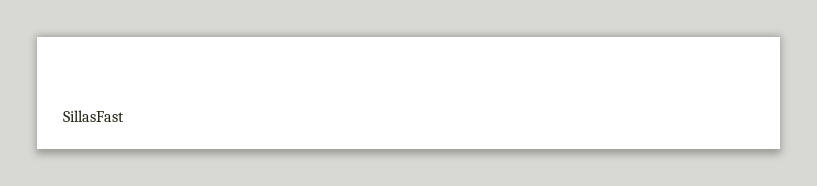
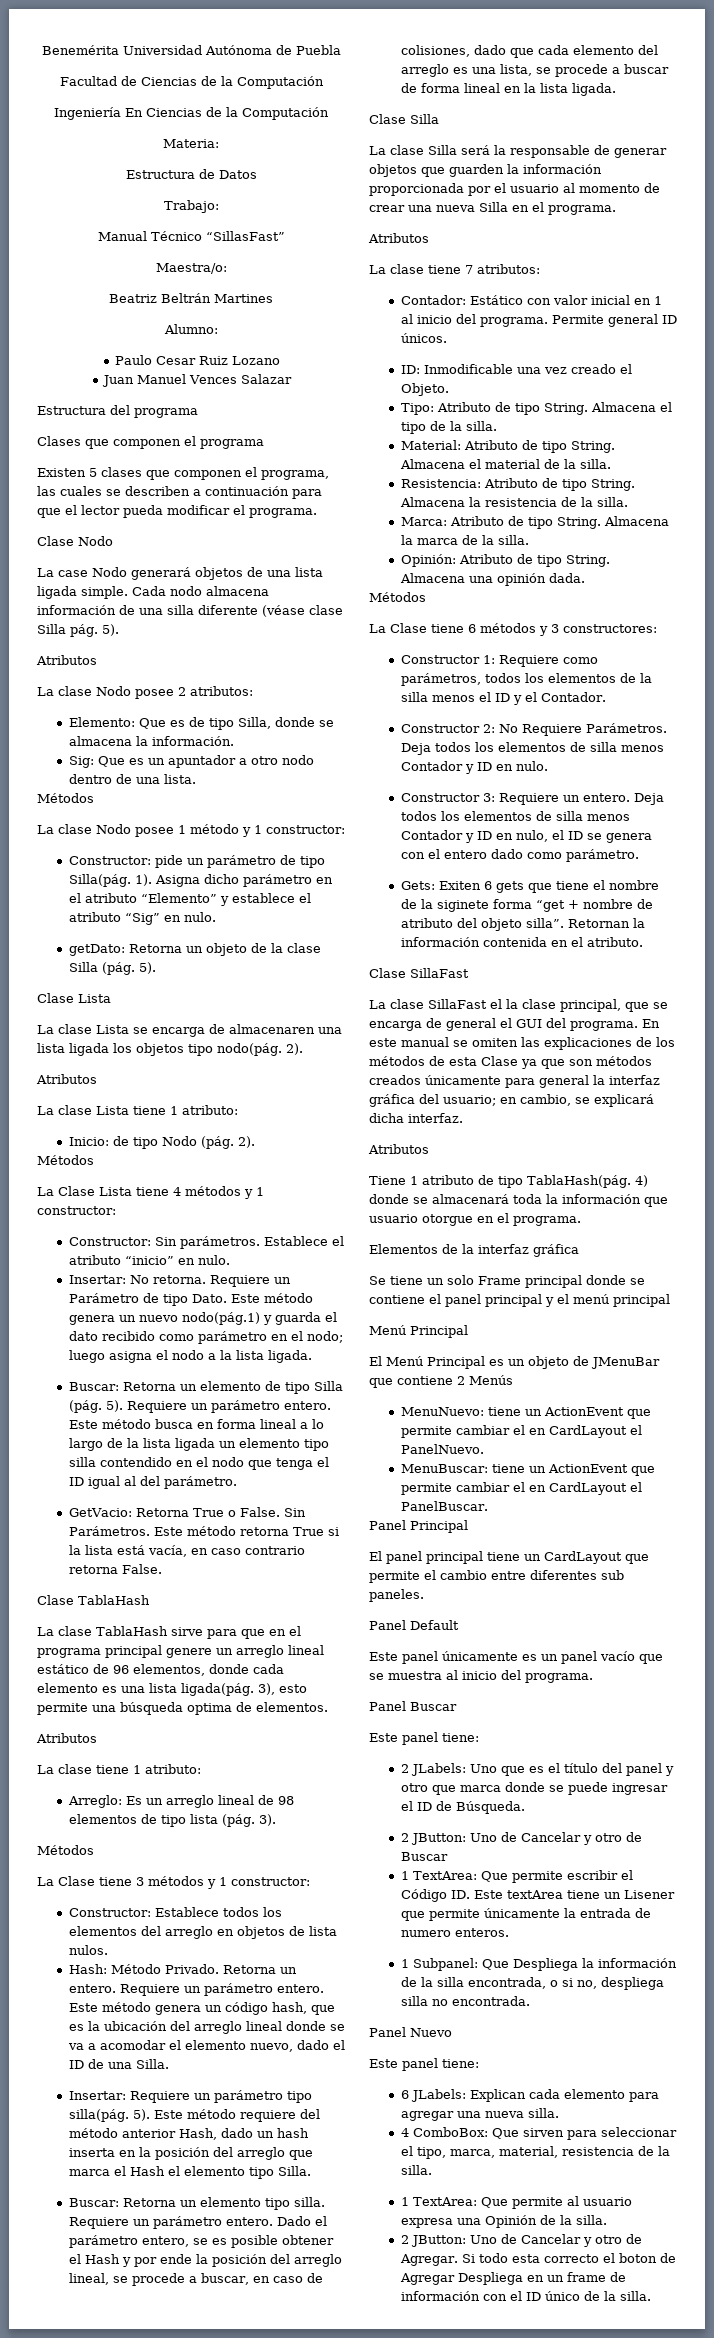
- SillasFast
+ Benemérita Universidad Autónoma de Puebla
+ Facultad de Ciencias de la Computación
+ Ingeniería En Ciencias de la Computación
+ Materia:
+ Estructura de Datos
+ Trabajo:
+ Manual Técnico “SillasFast”
+ Maestra/o:
+ Beatriz Beltrán Martines
+ Alumno:
+ Paulo Cesar Ruiz Lozano
+ Juan Manuel Vences Salazar
+ Estructura del programa
+ Clases que componen el programa
+ Existen 5 clases que componen el programa, las cuales se describen a continuación para que el lector pueda modificar el programa.
+ Clase Nodo
+ La case Nodo generará objetos de una lista ligada simple. Cada nodo almacena información de una silla diferente (véase clase Silla pág. 5).
+ Atributos
+ La clase Nodo posee 2 atributos:
+ Elemento: Que es de tipo Silla, donde se almacena la información.
+ Sig: Que es un apuntador a otro nodo dentro de una lista.
+ Métodos
+ La clase Nodo posee 1 método y 1 constructor:
+ Constructor: pide un parámetro de tipo Silla(pág. 1). Asigna dicho parámetro en el atributo “Elemento” y establece el atributo “Sig” en nulo.
+ getDato: Retorna un objeto de la clase Silla (pág. 5).
+ Clase Lista
+ La clase Lista se encarga de almacenaren una lista ligada los objetos tipo nodo(pág. 2).
+ Atributos
+ La clase Lista tiene 1 atributo:
+ Inicio: de tipo Nodo (pág. 2).
+ Métodos
+ La Clase Lista tiene 4 métodos y 1 constructor:
+ Constructor: Sin parámetros. Establece el atributo “inicio” en nulo.
+ Insertar: No retorna. Requiere un Parámetro de tipo Dato. Este método genera un nuevo nodo(pág.1) y guarda el dato recibido como parámetro en el nodo; luego asigna el nodo a la lista ligada.
+ Buscar: Retorna un elemento de tipo Silla (pág. 5). Requiere un parámetro entero. Este método busca en forma lineal a lo largo de la lista ligada un elemento tipo silla contendido en el nodo que tenga el ID igual al del parámetro.
+ GetVacio: Retorna True o False. Sin Parámetros. Este método retorna True si la lista está vacía, en caso contrario retorna False.
+ Clase TablaHash
+ La clase TablaHash sirve para que en el programa principal genere un arreglo lineal estático de 96 elementos, donde cada elemento es una lista ligada(pág. 3), esto permite una búsqueda optima de elementos.
+ Atributos
+ La clase tiene 1 atributo:
+ Arreglo: Es un arreglo lineal de 98 elementos de tipo lista (pág. 3).
+ Métodos
+ La Clase tiene 3 métodos y 1 constructor:
+ Constructor: Establece todos los elementos del arreglo en objetos de lista nulos.
+ Hash: Método Privado. Retorna un entero. Requiere un parámetro entero. Este método genera un código hash, que es la ubicación del arreglo lineal donde se va a acomodar el elemento nuevo, dado el ID de una Silla.
+ Insertar: Requiere un parámetro tipo silla(pág. 5). Este método requiere del método anterior Hash, dado un hash inserta en la posición del arreglo que marca el Hash el elemento tipo Silla.
+ Buscar: Retorna un elemento tipo silla. Requiere un parámetro entero. Dado el parámetro entero, se es posible obtener el Hash y por ende la posición del arreglo lineal, se procede a buscar, en caso de colisiones, dado que cada elemento del arreglo es una lista, se procede a buscar de forma lineal en la lista ligada.
+ Clase Silla
+ La clase Silla será la responsable de generar objetos que guarden la información proporcionada por el usuario al momento de crear una nueva Silla en el programa.
+ Atributos
+ La clase tiene 7 atributos:
+ Contador: Estático con valor inicial en 1 al inicio del programa. Permite general ID únicos.
+ ID: Inmodificable una vez creado el Objeto.
+ Tipo: Atributo de tipo String. Almacena el tipo de la silla.
+ Material: Atributo de tipo String. Almacena el material de la silla.
+ Resistencia: Atributo de tipo String. Almacena la resistencia de la silla.
+ Marca: Atributo de tipo String. Almacena la marca de la silla.
+ Opinión: Atributo de tipo String. Almacena una opinión dada.
+ Métodos
+ La Clase tiene 6 métodos y 3 constructores:
+ Constructor 1: Requiere como parámetros, todos los elementos de la silla menos el ID y el Contador.
+ Constructor 2: No Requiere Parámetros. Deja todos los elementos de silla menos Contador y ID en nulo.
+ Constructor 3: Requiere un entero. Deja todos los elementos de silla menos Contador y ID en nulo, el ID se genera con el entero dado como parámetro.
+ Gets: Exiten 6 gets que tiene el nombre de la siginete forma “get + nombre de atributo del objeto silla”. Retornan la información contenida en el atributo.
+ Clase SillaFast
+ La clase SillaFast el la clase principal, que se encarga de general el GUI del programa. En este manual se omiten las explicaciones de los métodos de esta Clase ya que son métodos creados únicamente para general la interfaz gráfica del usuario; en cambio, se explicará dicha interfaz.
+ Atributos
+ Tiene 1 atributo de tipo TablaHash(pág. 4) donde se almacenará toda la información que usuario otorgue en el programa.
+ Elementos de la interfaz gráfica
+ Se tiene un solo Frame principal donde se contiene el panel principal y el menú principal
+ Menú Principal
+ El Menú Principal es un objeto de JMenuBar que contiene 2 Menús
+ MenuNuevo: tiene un ActionEvent que permite cambiar el en CardLayout el PanelNuevo.
+ MenuBuscar: tiene un ActionEvent que permite cambiar el en CardLayout el PanelBuscar.
+ Panel Principal
+ El panel principal tiene un CardLayout que permite el cambio entre diferentes sub paneles.
+ Panel Default
+ Este panel únicamente es un panel vacío que se muestra al inicio del programa.
+ Panel Buscar
+ Este panel tiene:
+ 2 JLabels: Uno que es el título del panel y otro que marca donde se puede ingresar el ID de Búsqueda.
+ 2 JButton: Uno de Cancelar y otro de Buscar
+ 1 TextArea: Que permite escribir el Código ID. Este textArea tiene un Lisener que permite únicamente la entrada de numero enteros.
+ 1 Subpanel: Que Despliega la información de la silla encontrada, o si no, despliega silla no encontrada.
+ Panel Nuevo
+ Este panel tiene:
+ 6 JLabels: Explican cada elemento para agregar una nueva silla.
+ 4 ComboBox: Que sirven para seleccionar el tipo, marca, material, resistencia de la silla.
+ 1 TextArea: Que permite al usuario expresa una Opinión de la silla.
+ 2 JButton: Uno de Cancelar y otro de Agregar. Si todo esta correcto el boton de Agregar Despliega en un frame de información con el ID único de la silla.

